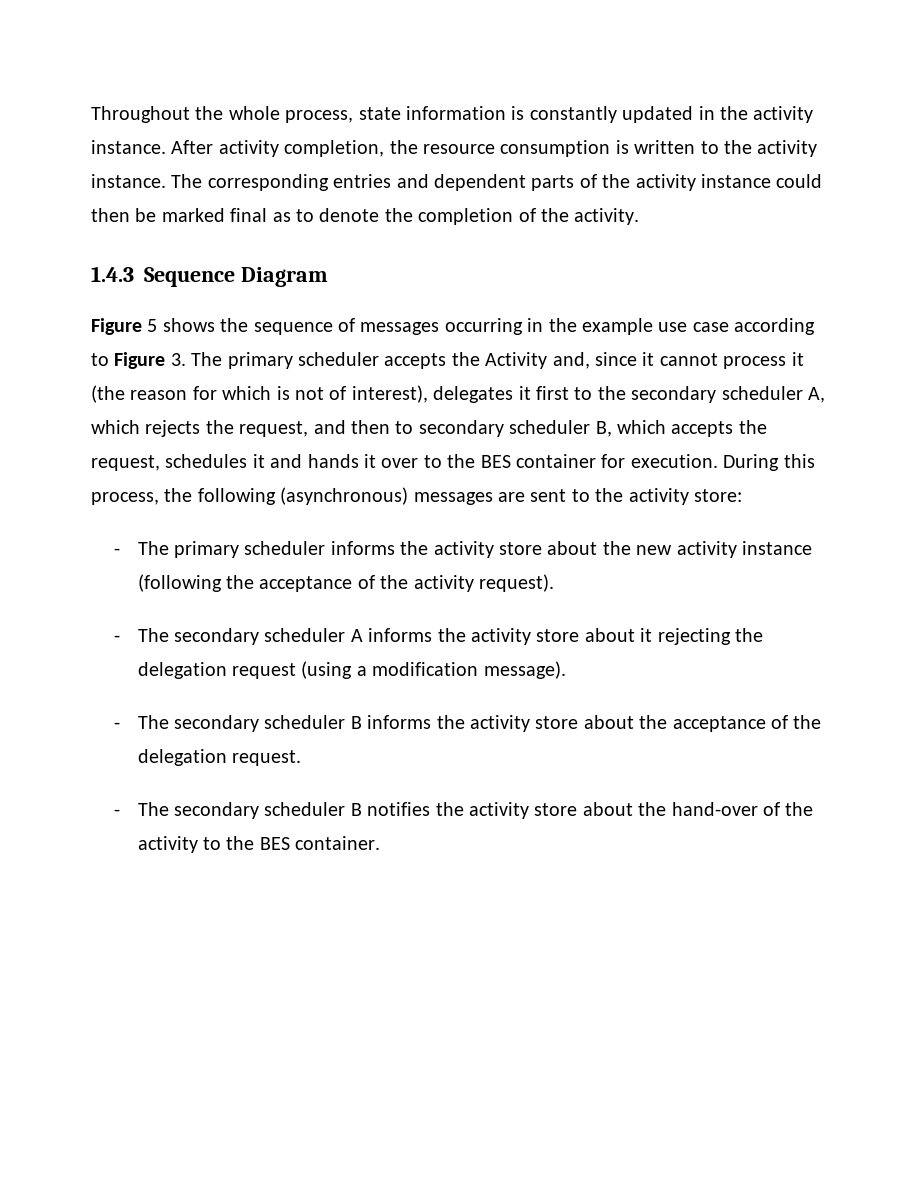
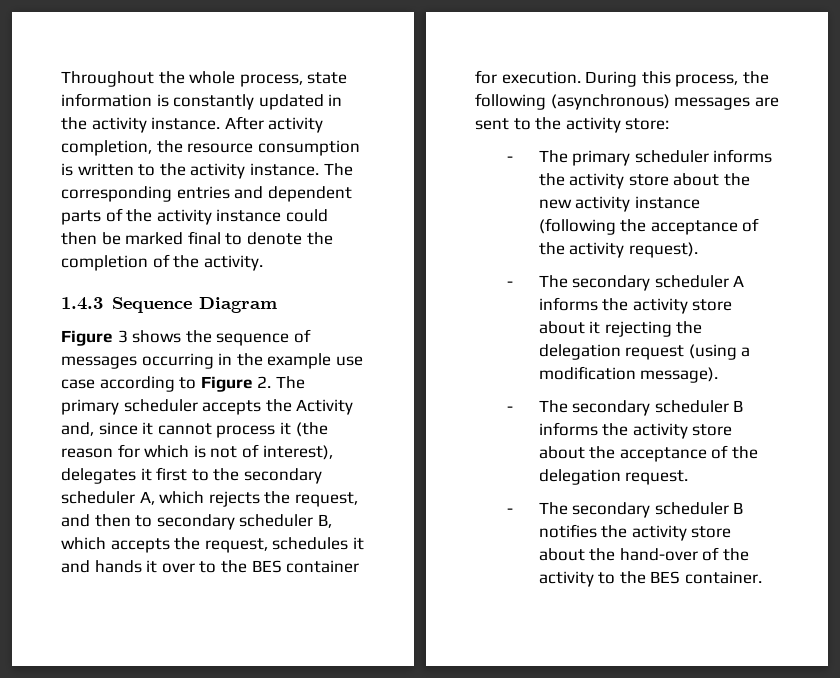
- The corresponding entries and dependent parts of the activity instance could then be marked final as to denote the completion of the activity.
+ The corresponding entries and dependent parts of the activity instance could then be marked final to denote the completion of the activity.
- Figure 5 shows the sequence of messages occurring in the example use case according to Figure 3. The primary scheduler accepts the Activity and, since it cannot process it (the reason for which is not of interest), delegates it first to the secondary scheduler A, which rejects the request, and then to secondary scheduler B, which accepts the request, schedules it and hands it over to the BES container for execution.
+ Figure 3 shows the sequence of messages occurring in the example use case according to Figure 2. The primary scheduler accepts the Activity and, since it cannot process it (the reason for which is not of interest), delegates it first to the secondary scheduler A, which rejects the request, and then to secondary scheduler B, which accepts the request, schedules it and hands it over to the BES container for execution.

